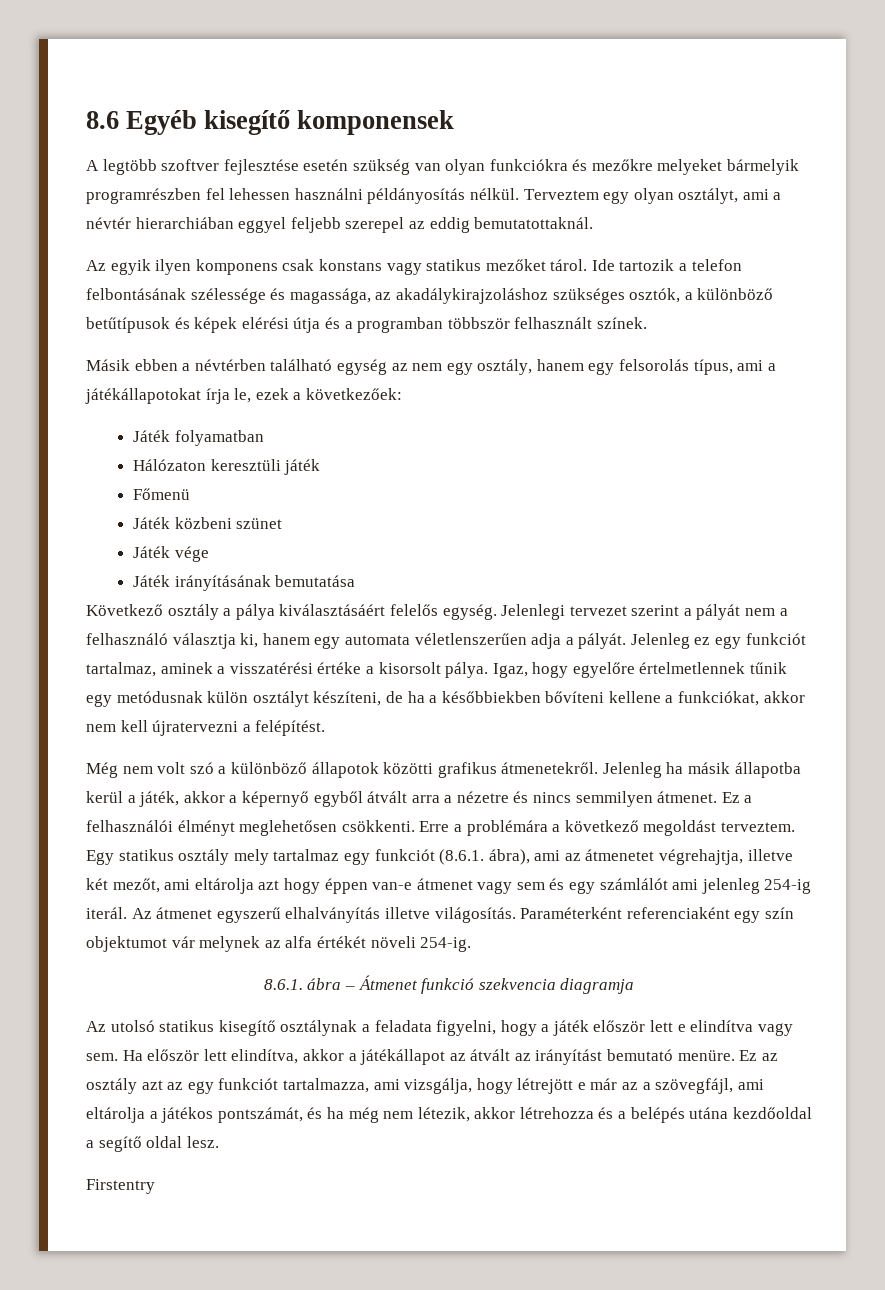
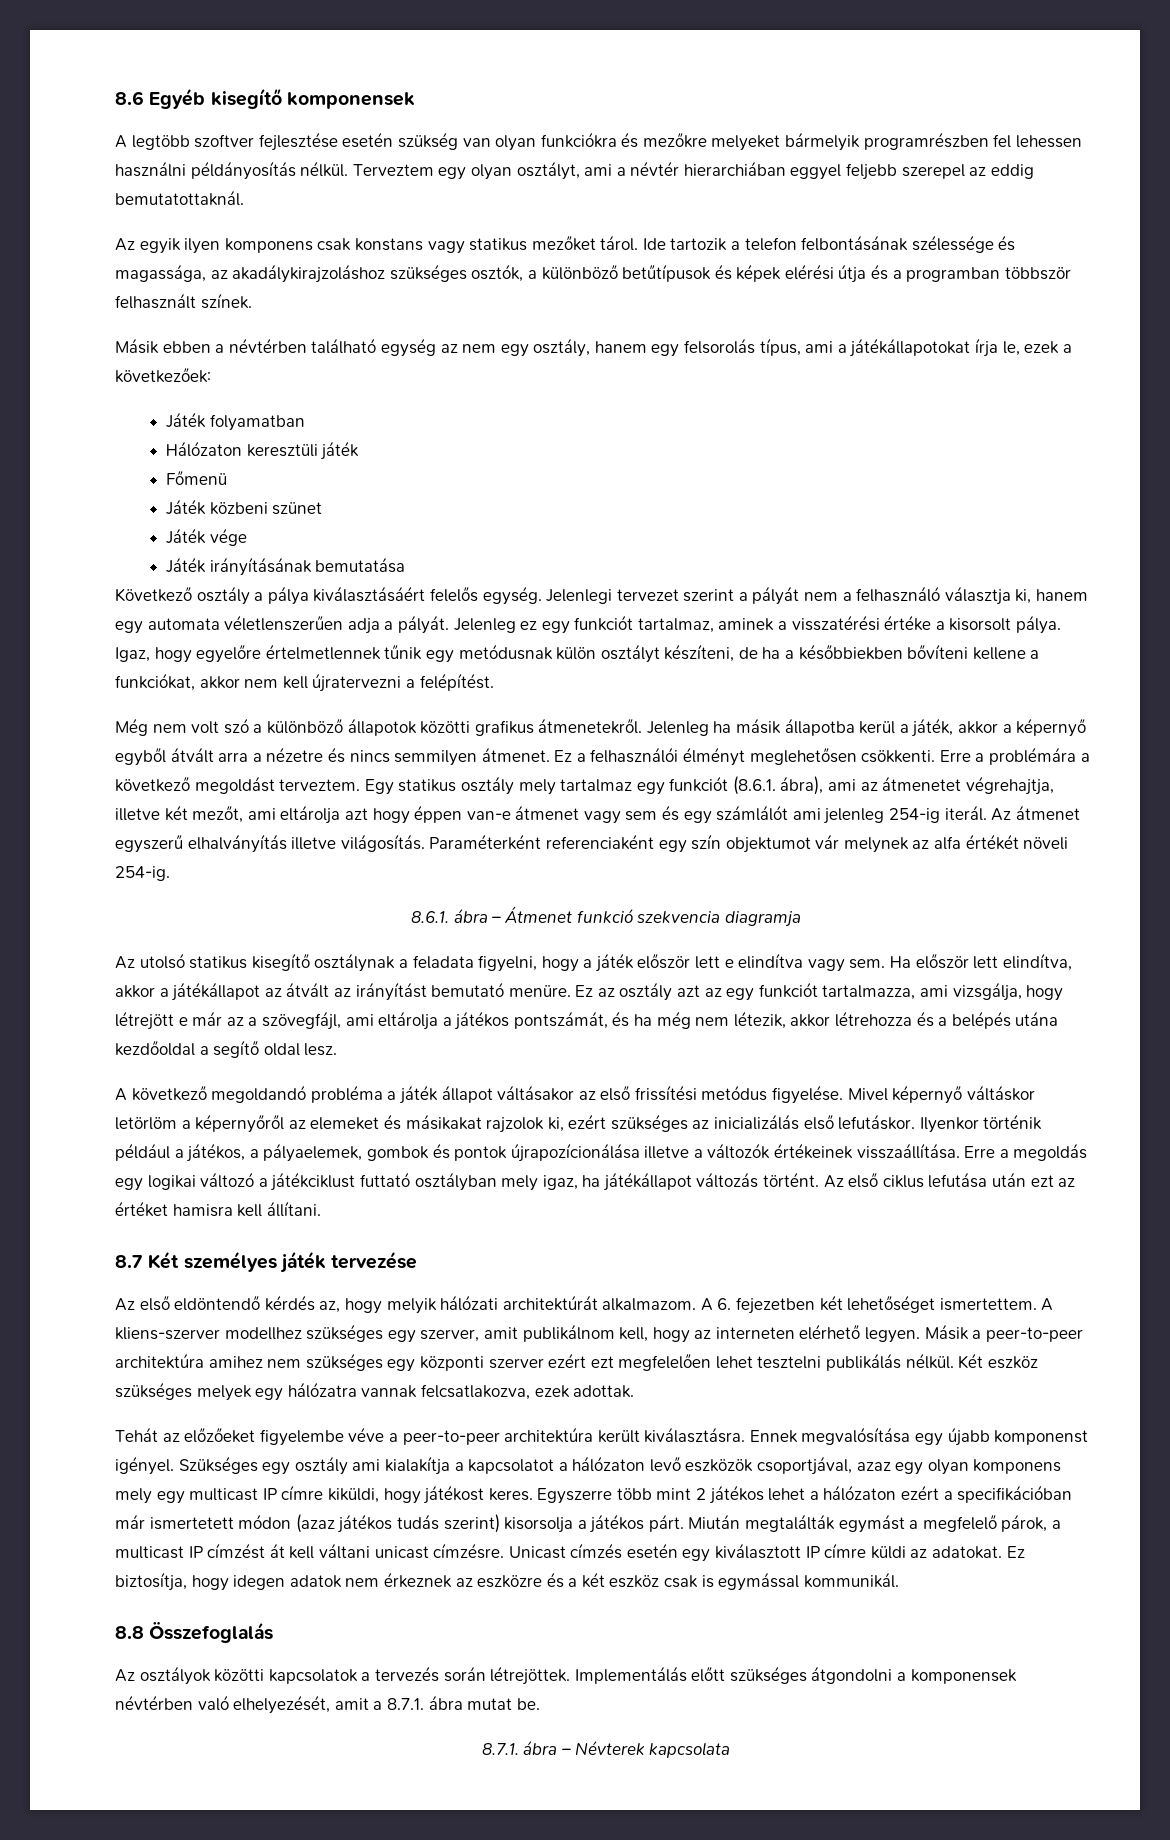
- Firstentry
+ A következő megoldandó probléma a játék állapot váltásakor az első frissítési metódus figyelése. Mivel képernyő váltáskor letörlöm a képernyőről az elemeket és másikakat rajzolok ki, ezért szükséges az inicializálás első lefutáskor. Ilyenkor történik például a játékos, a pályaelemek, gombok és pontok újrapozícionálása illetve a változók értékeinek visszaállítása. Erre a megoldás egy logikai változó a játékciklust futtató osztályban mely igaz, ha játékállapot változás történt. Az első ciklus lefutása után ezt az értéket hamisra kell állítani.
+ 8.7 Két személyes játék tervezése
+ Az első eldöntendő kérdés az, hogy melyik hálózati architektúrát alkalmazom. A 6. fejezetben két lehetőséget ismertettem. A kliens-szerver modellhez szükséges egy szerver, amit publikálnom kell, hogy az interneten elérhető legyen. Másik a peer-to-peer architektúra amihez nem szükséges egy központi szerver ezért ezt megfelelően lehet tesztelni publikálás nélkül. Két eszköz szükséges melyek egy hálózatra vannak felcsatlakozva, ezek adottak.
+ Tehát az előzőeket figyelembe véve a peer-to-peer architektúra került kiválasztásra. Ennek megvalósítása egy újabb komponenst igényel. Szükséges egy osztály ami kialakítja a kapcsolatot a hálózaton levő eszközök csoportjával, azaz egy olyan komponens mely egy multicast IP címre kiküldi, hogy játékost keres. Egyszerre több mint 2 játékos lehet a hálózaton ezért a specifikációban már ismertetett módon (azaz játékos tudás szerint) kisorsolja a játékos párt. Miután megtalálták egymást a megfelelő párok, a multicast IP címzést át kell váltani unicast címzésre. Unicast címzés esetén egy kiválasztott IP címre küldi az adatokat. Ez biztosítja, hogy idegen adatok nem érkeznek az eszközre és a két eszköz csak is egymással kommunikál.
+ 8.8 Összefoglalás
+ Az osztályok közötti kapcsolatok a tervezés során létrejöttek. Implementálás előtt szükséges átgondolni a komponensek névtérben való elhelyezését, amit a 8.7.1. ábra mutat be.
+ 8.7.1. ábra – Névterek kapcsolata

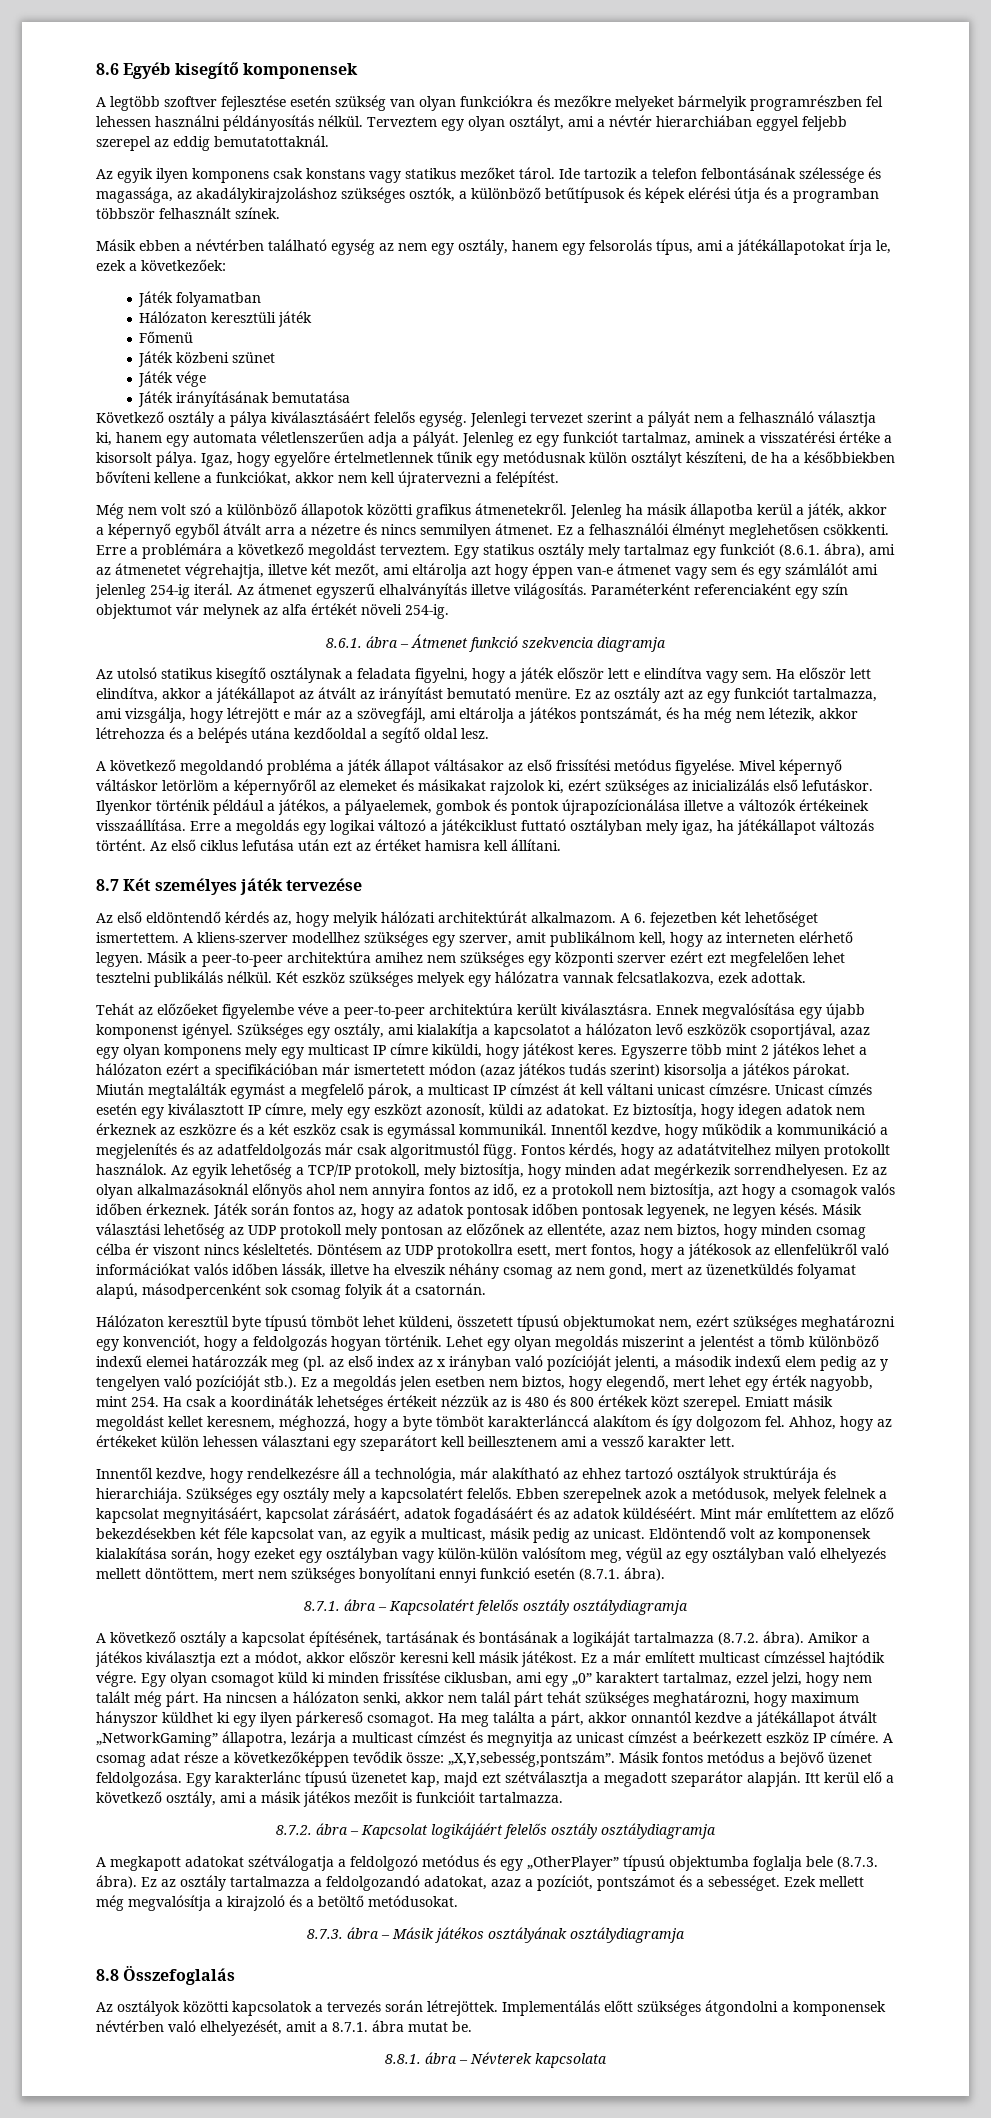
- Szükséges egy osztály ami kialakítja a kapcsolatot a hálózaton levő eszközök csoportjával, azaz egy olyan komponens mely egy multicast IP címre kiküldi, hogy játékost keres.
+ Szükséges egy osztály, ami kialakítja a kapcsolatot a hálózaton levő eszközök csoportjával, azaz egy olyan komponens mely egy multicast IP címre kiküldi, hogy játékost keres.
- Egyszerre több mint 2 játékos lehet a hálózaton ezért a specifikációban már ismertetett módon (azaz játékos tudás szerint) kisorsolja a játékos párt.
+ Egyszerre több mint 2 játékos lehet a hálózaton ezért a specifikációban már ismertetett módon (azaz játékos tudás szerint) kisorsolja a játékos párokat.
- Unicast címzés esetén egy kiválasztott IP címre küldi az adatokat.
+ Unicast címzés esetén egy kiválasztott IP címre, mely egy eszközt azonosít, küldi az adatokat.
+ Innentől kezdve, hogy működik a kommunikáció a megjelenítés és az adatfeldolgozás már csak algoritmustól függ. Fontos kérdés, hogy az adatátvitelhez milyen protokollt használok. Az egyik lehetőség a TCP/IP protokoll, mely biztosítja, hogy minden adat megérkezik sorrendhelyesen. Ez az olyan alkalmazásoknál előnyös ahol nem annyira fontos az idő, ez a protokoll nem biztosítja, azt hogy a csomagok valós időben érkeznek. Játék során fontos az, hogy az adatok pontosak időben pontosak legyenek, ne legyen késés. Másik választási lehetőség az UDP protokoll mely pontosan az előzőnek az ellentéte, azaz nem biztos, hogy minden csomag célba ér viszont nincs késleltetés. Döntésem az UDP protokollra esett, mert fontos, hogy a játékosok az ellenfelükről való információkat valós időben lássák, illetve ha elveszik néhány csomag az nem gond, mert az üzenetküldés folyamat alapú, másodpercenként sok csomag folyik át a csatornán.
+ Hálózaton keresztül byte típusú tömböt lehet küldeni, összetett típusú objektumokat nem, ezért szükséges meghatározni egy konvenciót, hogy a feldolgozás hogyan történik. Lehet egy olyan megoldás miszerint a jelentést a tömb különböző indexű elemei határozzák meg (pl. az első index az x irányban való pozícióját jelenti, a második indexű elem pedig az y tengelyen való pozícióját stb.). Ez a megoldás jelen esetben nem biztos, hogy elegendő, mert lehet egy érték nagyobb, mint 254. Ha csak a koordináták lehetséges értékeit nézzük az is 480 és 800 értékek közt szerepel. Emiatt másik megoldást kellet keresnem, méghozzá, hogy a byte tömböt karakterlánccá alakítom és így dolgozom fel. Ahhoz, hogy az értékeket külön lehessen választani egy szeparátort kell beillesztenem ami a vessző karakter lett.
+ Innentől kezdve, hogy rendelkezésre áll a technológia, már alakítható az ehhez tartozó osztályok struktúrája és hierarchiája. Szükséges egy osztály mely a kapcsolatért felelős. Ebben szerepelnek azok a metódusok, melyek felelnek a kapcsolat megnyitásáért, kapcsolat zárásáért, adatok fogadásáért és az adatok küldéséért. Mint már említettem az előző bekezdésekben két féle kapcsolat van, az egyik a multicast, másik pedig az unicast. Eldöntendő volt az komponensek kialakítása során, hogy ezeket egy osztályban vagy külön-külön valósítom meg, végül az egy osztályban való elhelyezés mellett döntöttem, mert nem szükséges bonyolítani ennyi funkció esetén (8.7.1. ábra).
+ 8.7.1. ábra – Kapcsolatért felelős osztály osztálydiagramja
+ A következő osztály a kapcsolat építésének, tartásának és bontásának a logikáját tartalmazza (8.7.2. ábra). Amikor a játékos kiválasztja ezt a módot, akkor először keresni kell másik játékost. Ez a már említett multicast címzéssel hajtódik végre. Egy olyan csomagot küld ki minden frissítése ciklusban, ami egy „0” karaktert tartalmaz, ezzel jelzi, hogy nem talált még párt. Ha nincsen a hálózaton senki, akkor nem talál párt tehát szükséges meghatározni, hogy maximum hányszor küldhet ki egy ilyen párkereső csomagot. Ha meg találta a párt, akkor onnantól kezdve a játékállapot átvált „NetworkGaming” állapotra, lezárja a multicast címzést és megnyitja az unicast címzést a beérkezett eszköz IP címére. A csomag adat része a következőképpen tevődik össze: „X,Y,sebesség,pontszám”. Másik fontos metódus a bejövő üzenet feldolgozása. Egy karakterlánc típusú üzenetet kap, majd ezt szétválasztja a megadott szeparátor alapján. Itt kerül elő a következő osztály, ami a másik játékos mezőit is funkcióit tartalmazza.
+ 8.7.2. ábra – Kapcsolat logikájáért felelős osztály osztálydiagramja
+ A megkapott adatokat szétválogatja a feldolgozó metódus és egy „OtherPlayer” típusú objektumba foglalja bele (8.7.3. ábra). Ez az osztály tartalmazza a feldolgozandó adatokat, azaz a pozíciót, pontszámot és a sebességet. Ezek mellett még megvalósítja a kirajzoló és a betöltő metódusokat.
+ 8.7.3. ábra – Másik játékos osztályának osztálydiagramja
- 8.7.1. ábra – Névterek kapcsolata
+ 8.8.1. ábra – Névterek kapcsolata

